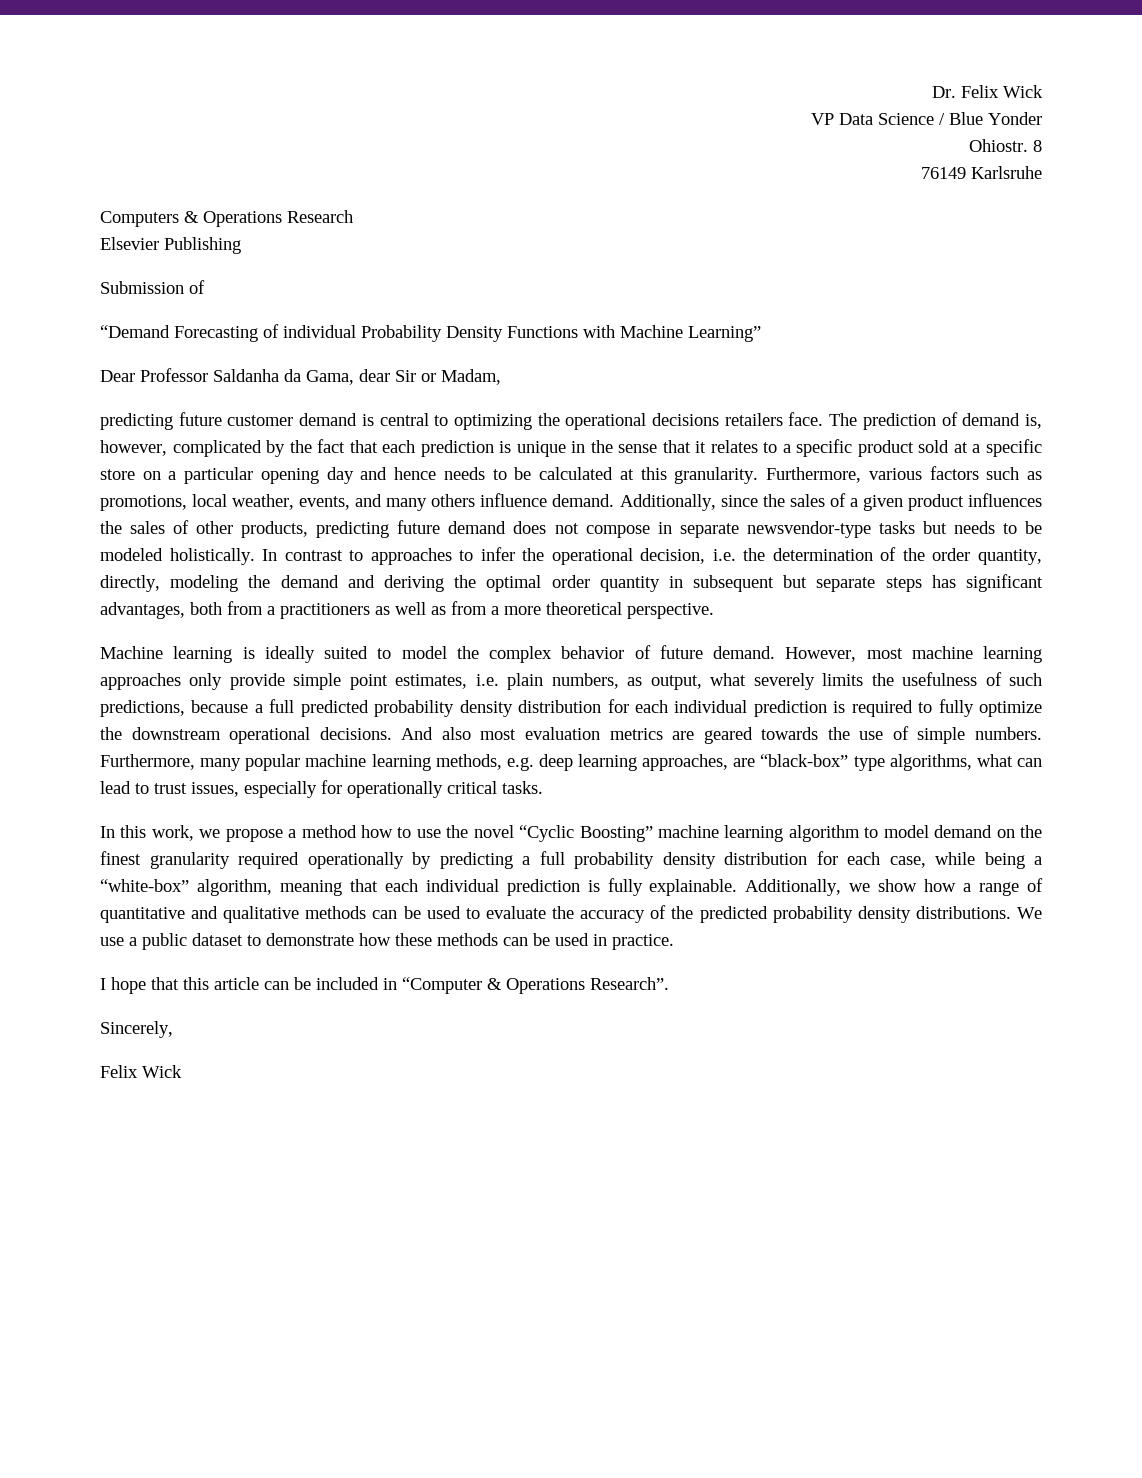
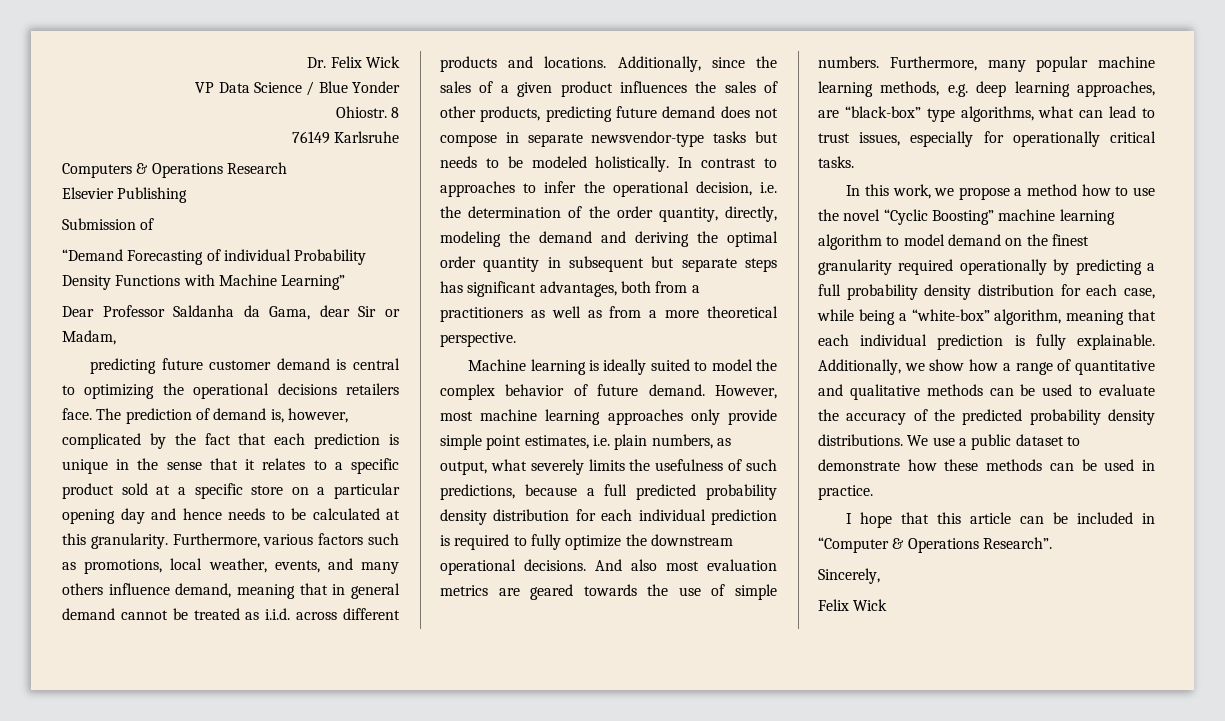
- Furthermore, various factors such as promotions, local weather, events, and many others influence demand.
+ Furthermore, various factors such as promotions, local weather, events, and many others influence demand, meaning that in general demand cannot be treated as i.i.d. across different products and locations.

